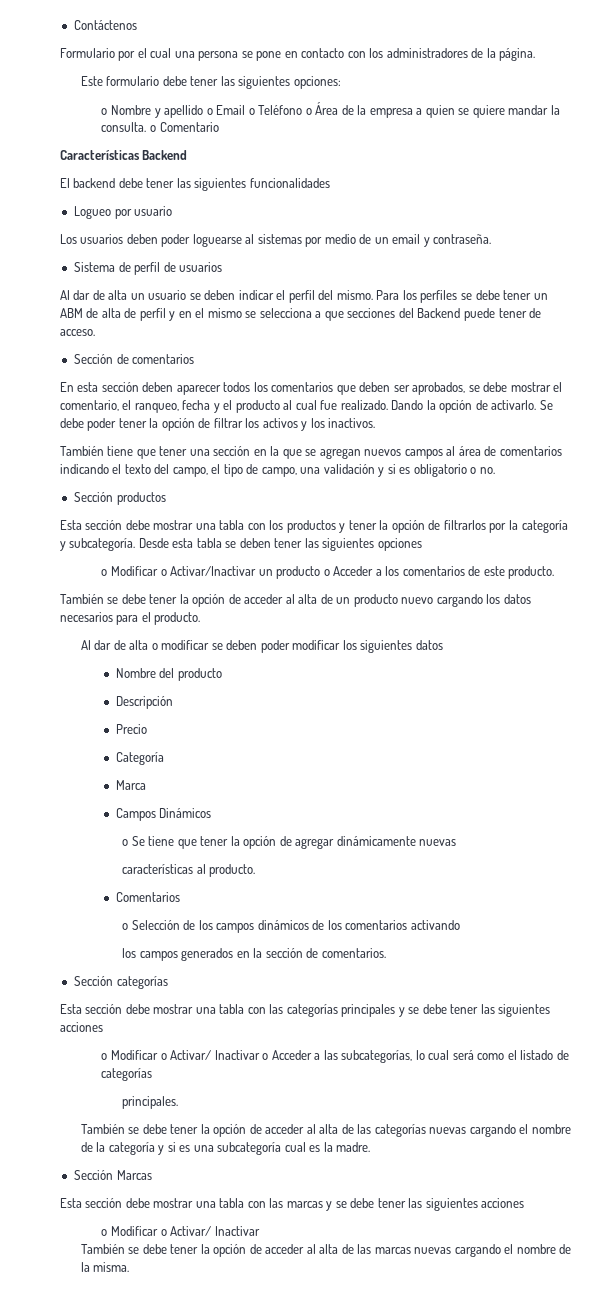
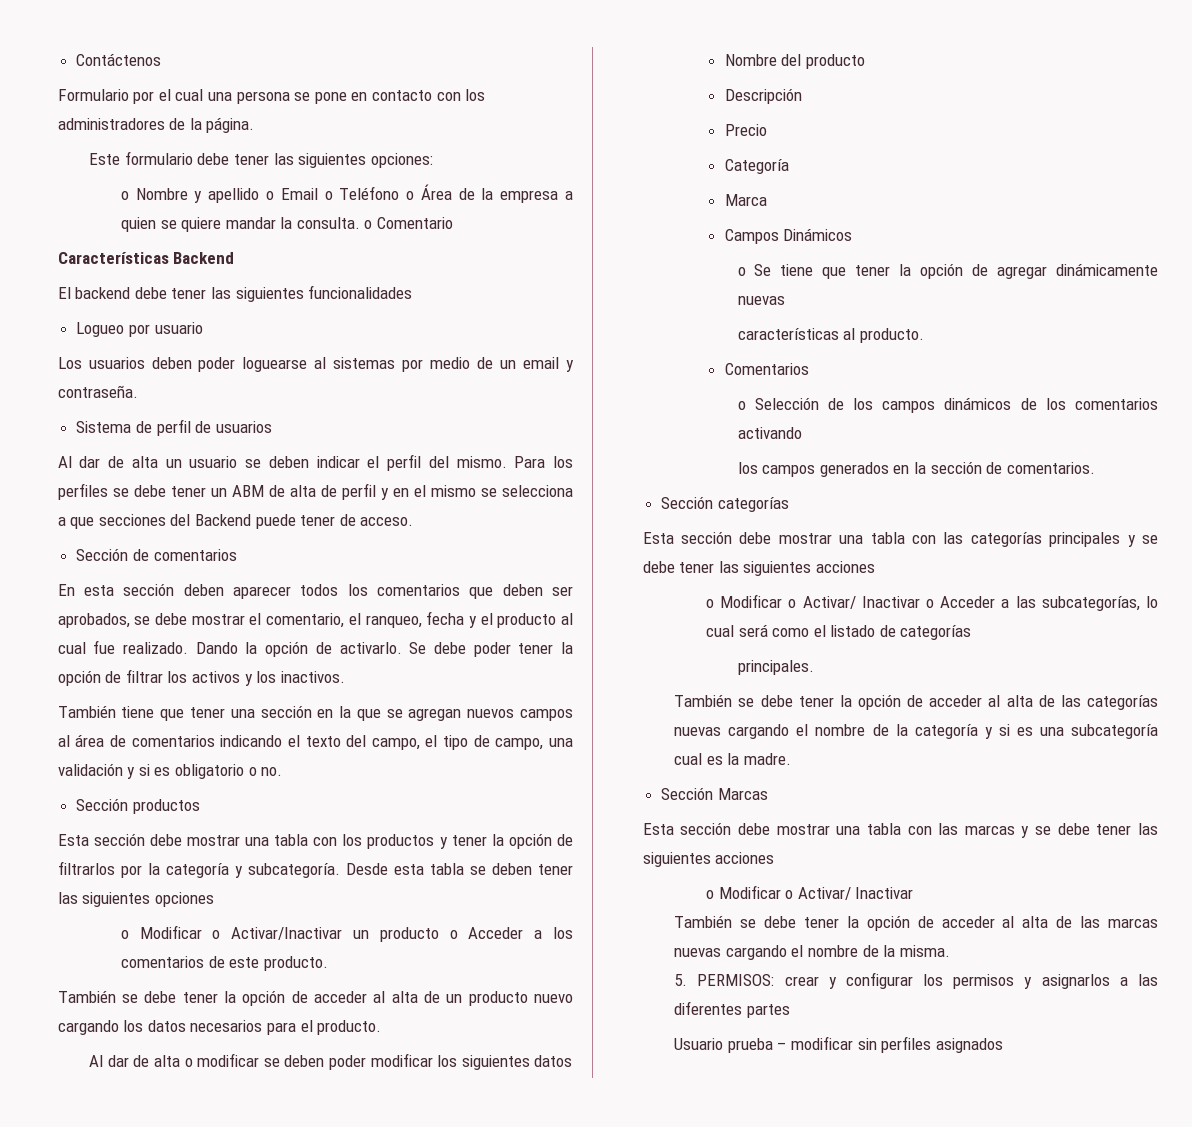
+ 5. PERMISOS: crear y configurar los permisos y asignarlos a las diferentes partes
+ Usuario prueba – modificar sin perfiles asignados

